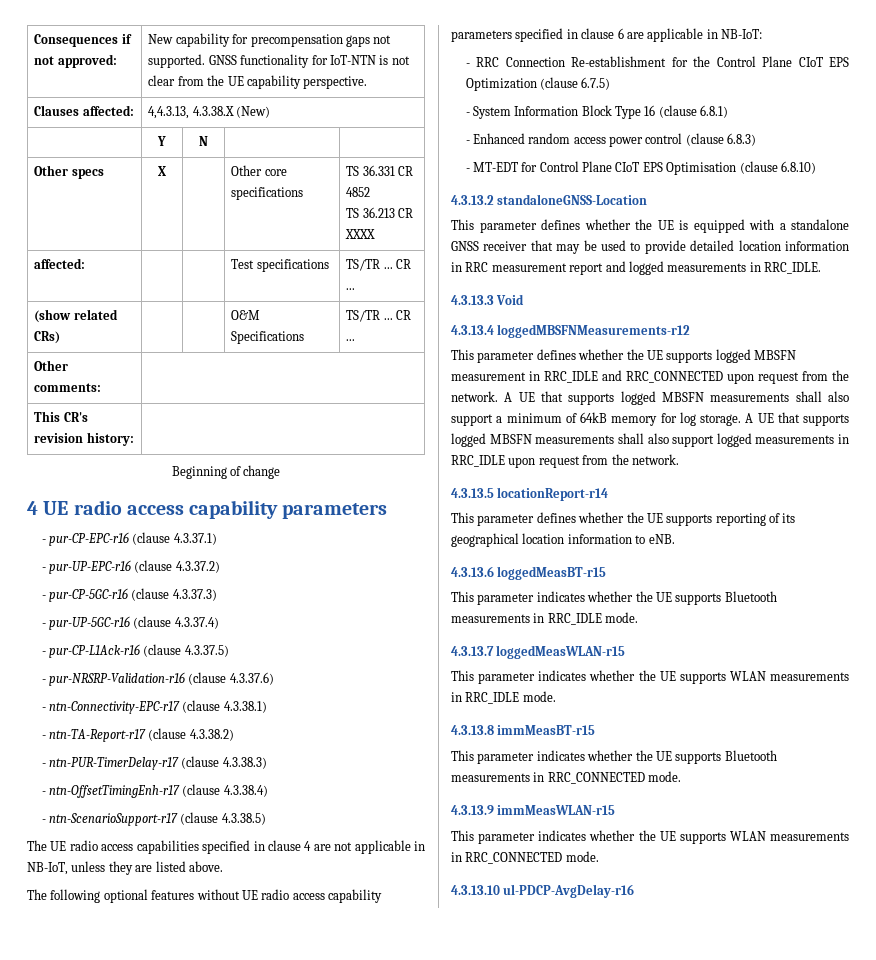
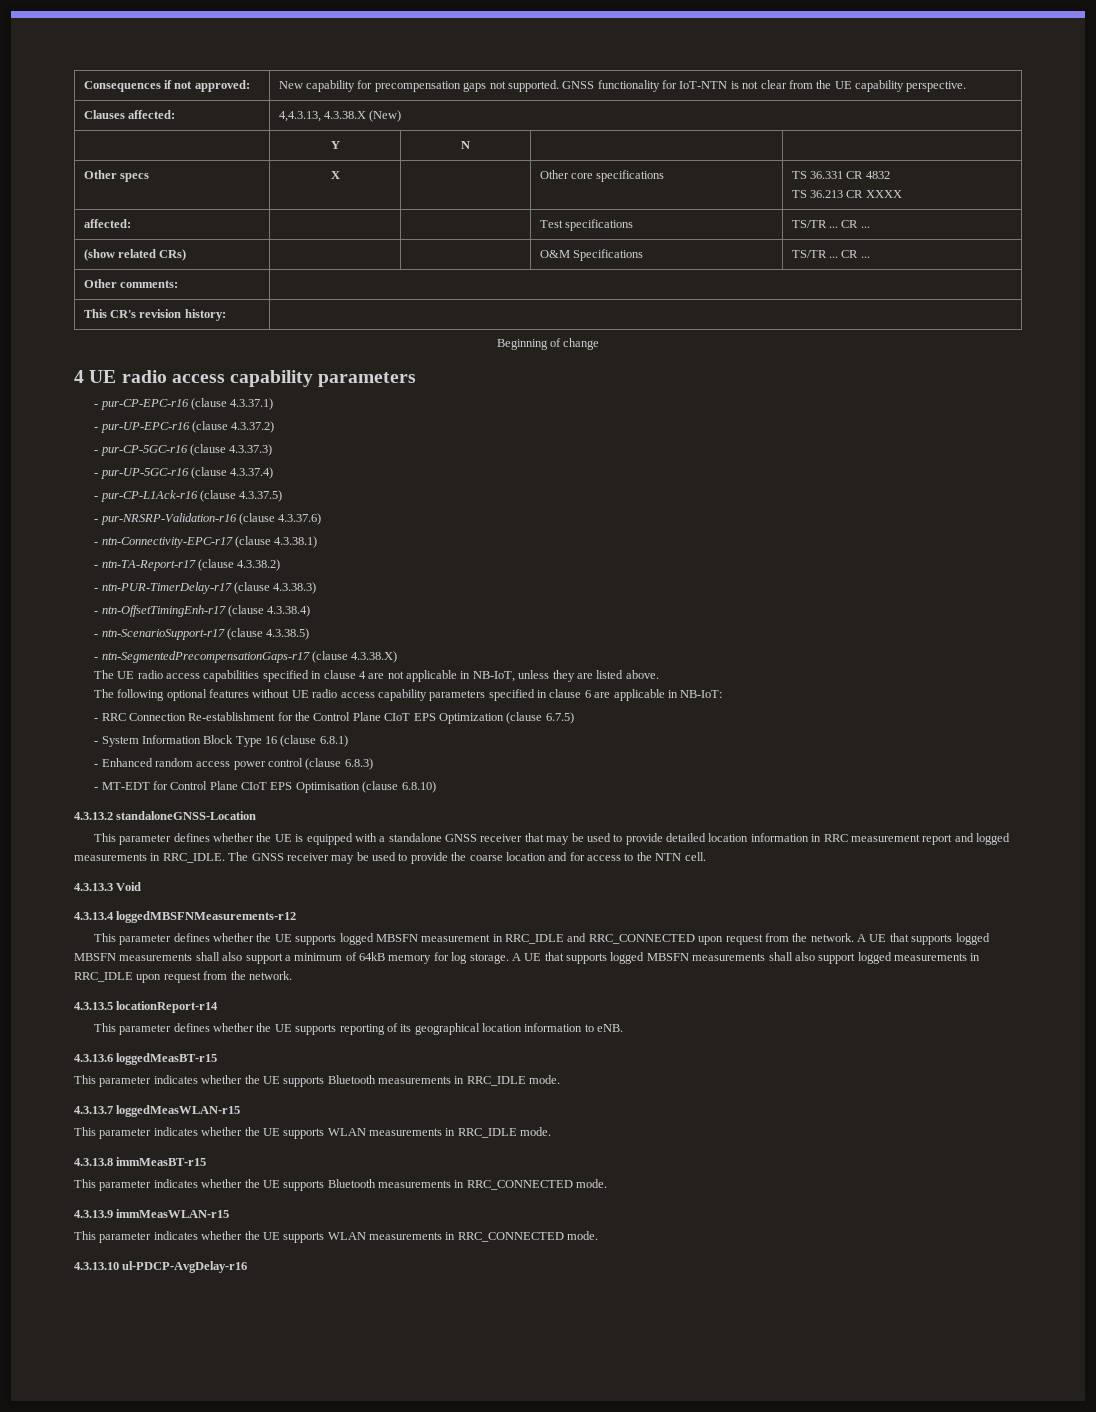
- Other specs | X | | Other core specifications | TS 36.331 CR 4852
+ Other specs | X | | Other core specifications | TS 36.331 CR 4832
+ - ntn-SegmentedPrecompensationGaps-r17 (clause 4.3.38.X)
+ The GNSS receiver may be used to provide the coarse location and for access to the NTN cell.

